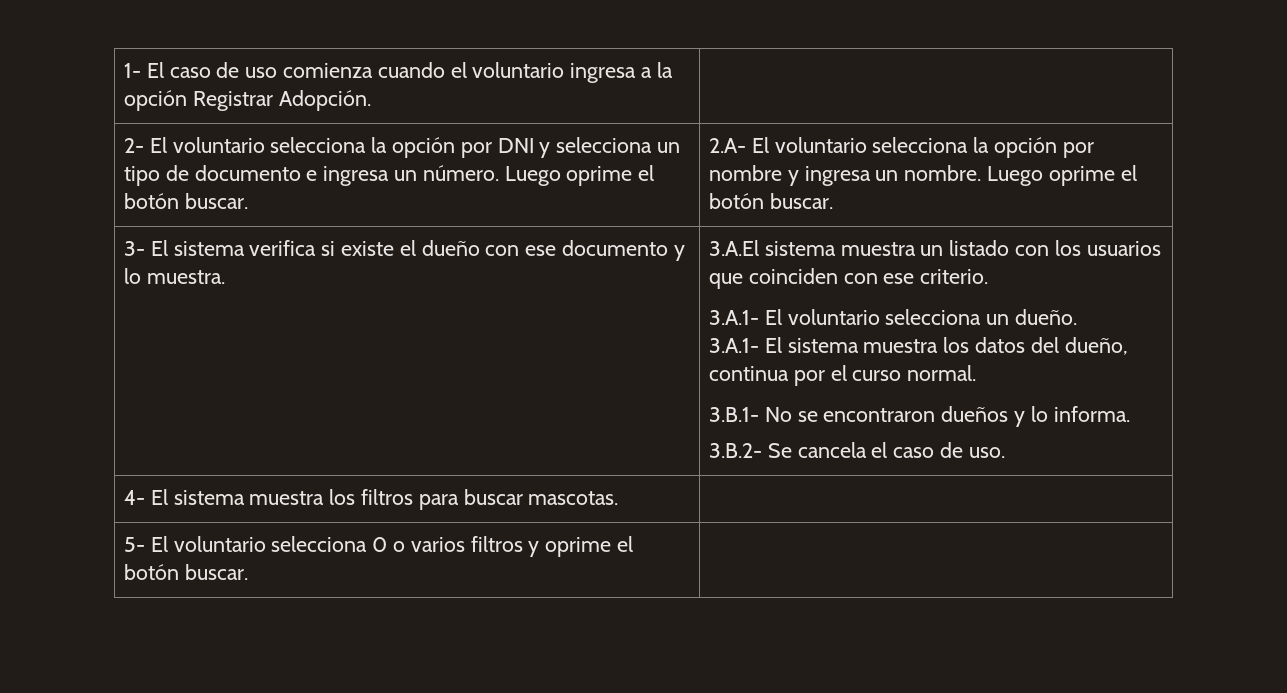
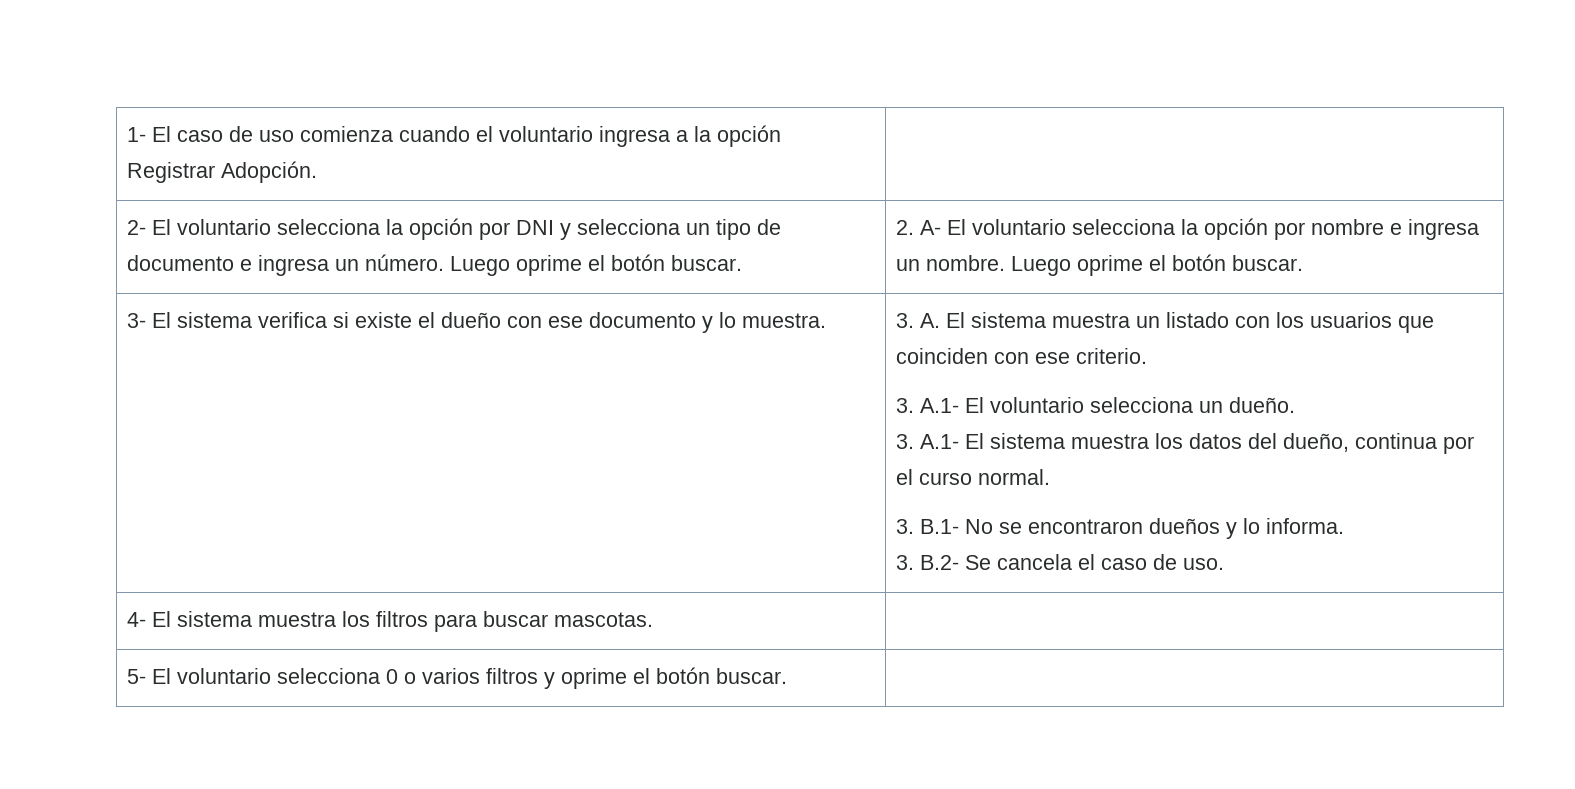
- 2.A- El voluntario selecciona la opción por nombre y ingresa un nombre.
+ 2. A- El voluntario selecciona la opción por nombre e ingresa un nombre.
- 3.A.El sistema muestra un listado con los usuarios que coinciden con ese criterio.
+ 3. A. El sistema muestra un listado con los usuarios que coinciden con ese criterio.
- 3.A.1- El voluntario selecciona un dueño.
+ 3. A.1- El voluntario selecciona un dueño.
- 3.A.1- El sistema muestra los datos del dueño, continua por el curso normal.
+ 3. A.1- El sistema muestra los datos del dueño, continua por el curso normal.
- 3.B.1- No se encontraron dueños y lo informa.
+ 3. B.1- No se encontraron dueños y lo informa.
- 3.B.2- Se cancela el caso de uso.
+ 3. B.2- Se cancela el caso de uso.

